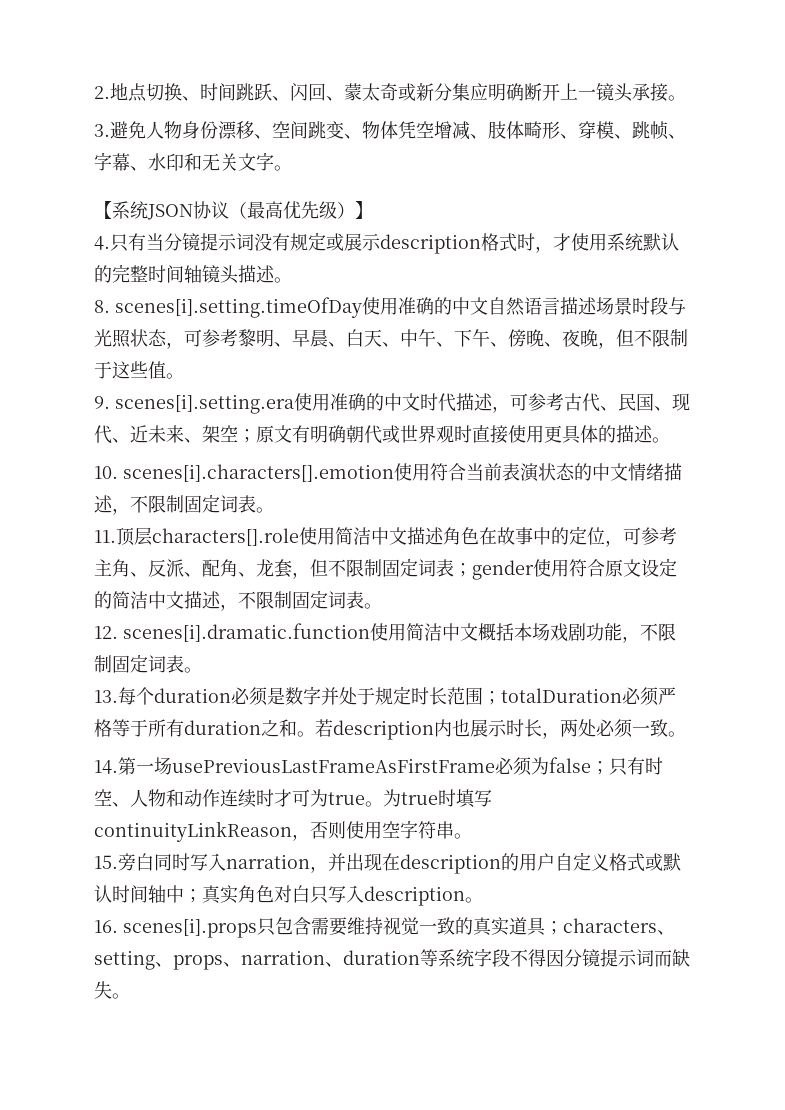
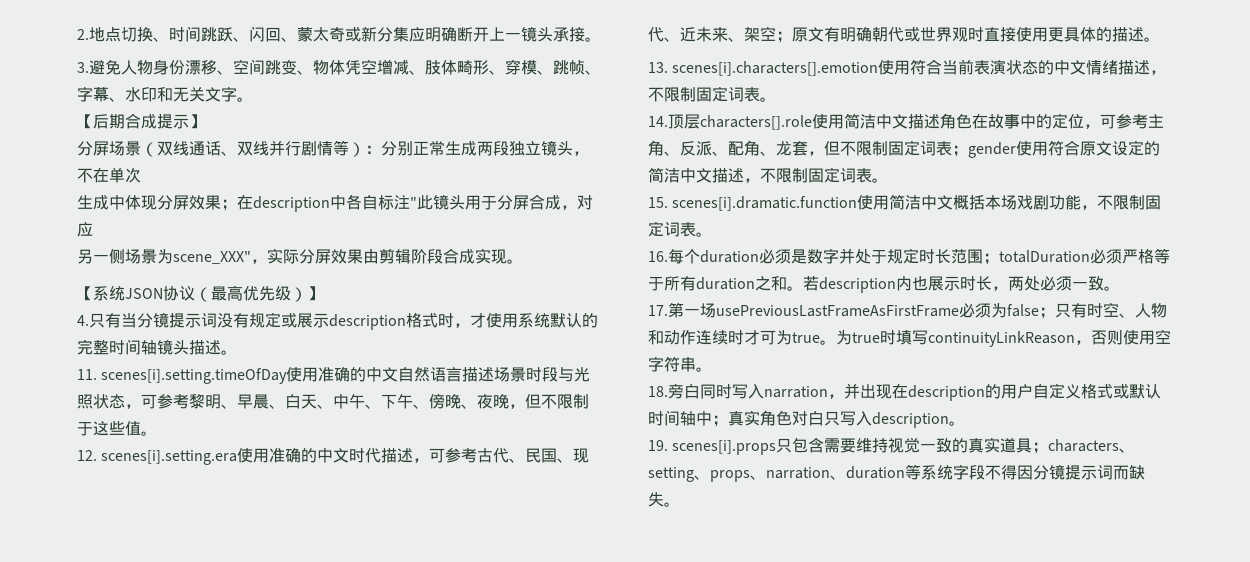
+ 【后期合成提示】
+ 分屏场景（双线通话、双线并行剧情等）：分别正常生成两段独立镜头，不在单次
+ 生成中体现分屏效果；在description中各自标注"此镜头用于分屏合成，对应
+ 另一侧场景为scene_XXX"，实际分屏效果由剪辑阶段合成实现。
- 8. scenes[i].setting.timeOfDay使用准确的中文自然语言描述场景时段与光照状态，可参考黎明、早晨、白天、中午、下午、傍晚、夜晚，但不限制于这些值。
+ 11. scenes[i].setting.timeOfDay使用准确的中文自然语言描述场景时段与光照状态，可参考黎明、早晨、白天、中午、下午、傍晚、夜晚，但不限制于这些值。
- 9. scenes[i].setting.era使用准确的中文时代描述，可参考古代、民国、现代、近未来、架空；原文有明确朝代或世界观时直接使用更具体的描述。
+ 12. scenes[i].setting.era使用准确的中文时代描述，可参考古代、民国、现代、近未来、架空；原文有明确朝代或世界观时直接使用更具体的描述。
- 10. scenes[i].characters[].emotion使用符合当前表演状态的中文情绪描述，不限制固定词表。
+ 13. scenes[i].characters[].emotion使用符合当前表演状态的中文情绪描述，不限制固定词表。
- 11.顶层characters[].role使用简洁中文描述角色在故事中的定位，可参考主角、反派、配角、龙套，但不限制固定词表；gender使用符合原文设定的简洁中文描述，不限制固定词表。
+ 14.顶层characters[].role使用简洁中文描述角色在故事中的定位，可参考主角、反派、配角、龙套，但不限制固定词表；gender使用符合原文设定的简洁中文描述，不限制固定词表。
- 12. scenes[i].dramatic.function使用简洁中文概括本场戏剧功能，不限制固定词表。
+ 15. scenes[i].dramatic.function使用简洁中文概括本场戏剧功能，不限制固定词表。
- 13.每个duration必须是数字并处于规定时长范围；totalDuration必须严格等于所有duration之和。
+ 16.每个duration必须是数字并处于规定时长范围；totalDuration必须严格等于所有duration之和。
- 14.第一场usePreviousLastFrameAsFirstFrame必须为false；只有时空、人物和动作连续时才可为true。
+ 17.第一场usePreviousLastFrameAsFirstFrame必须为false；只有时空、人物和动作连续时才可为true。
- 15.旁白同时写入narration，并出现在description的用户自定义格式或默认时间轴中；真实角色对白只写入description。
+ 18.旁白同时写入narration，并出现在description的用户自定义格式或默认时间轴中；真实角色对白只写入description。
- 16. scenes[i].props只包含需要维持视觉一致的真实道具；characters、setting、props、narration、duration等系统字段不得因分镜提示词而缺失。
+ 19. scenes[i].props只包含需要维持视觉一致的真实道具；characters、setting、props、narration、duration等系统字段不得因分镜提示词而缺失。

